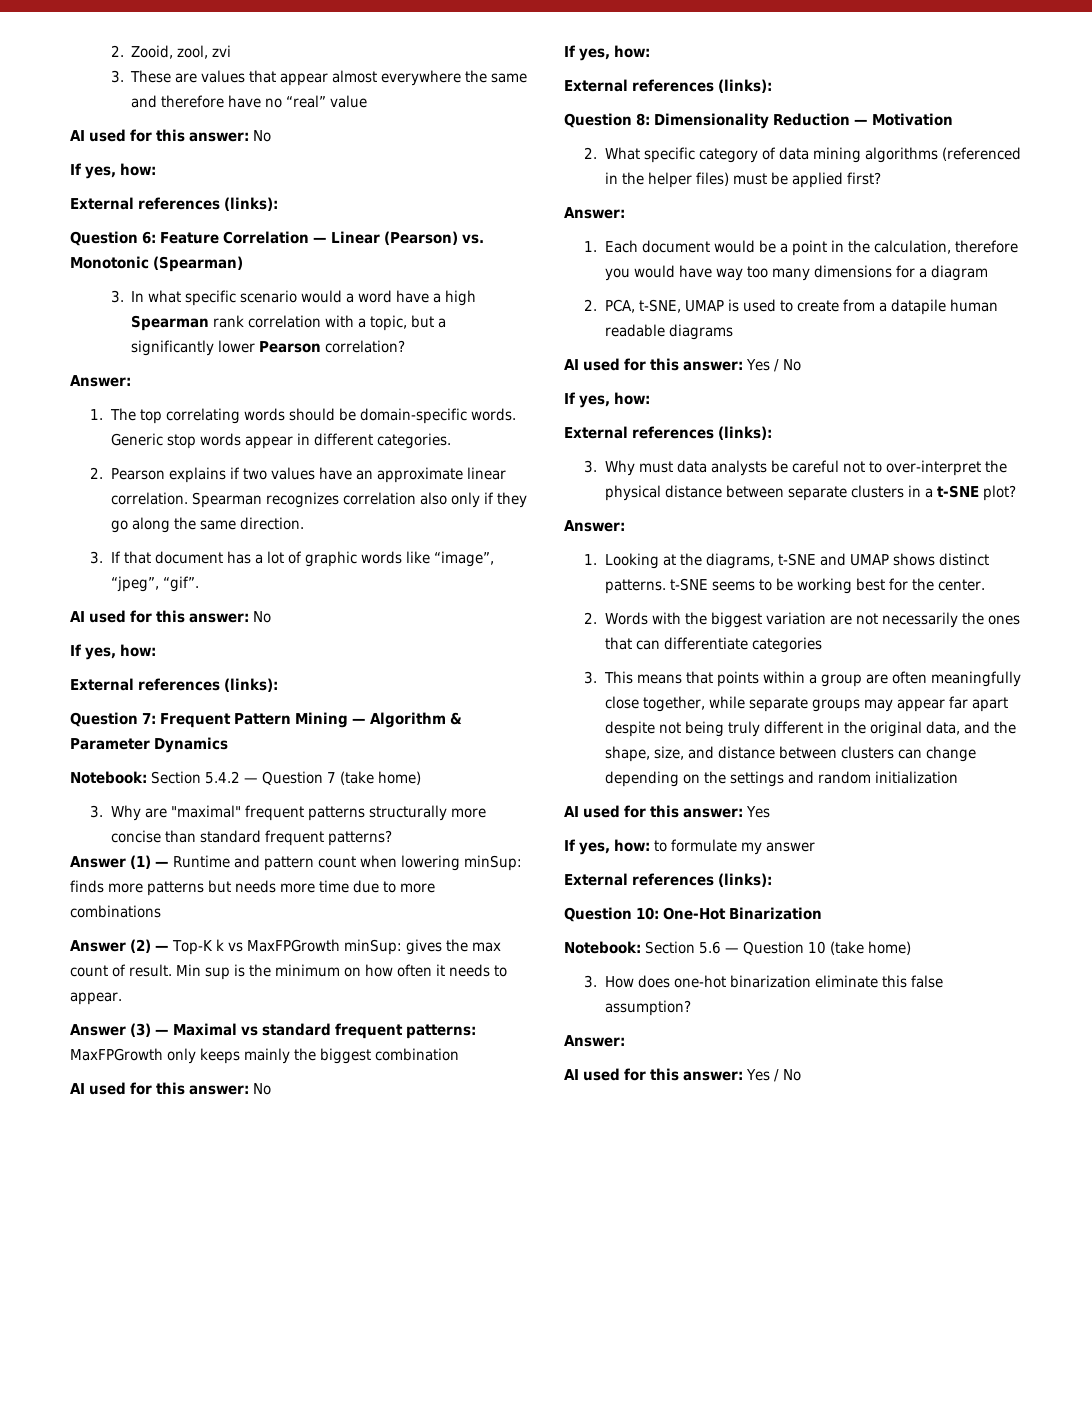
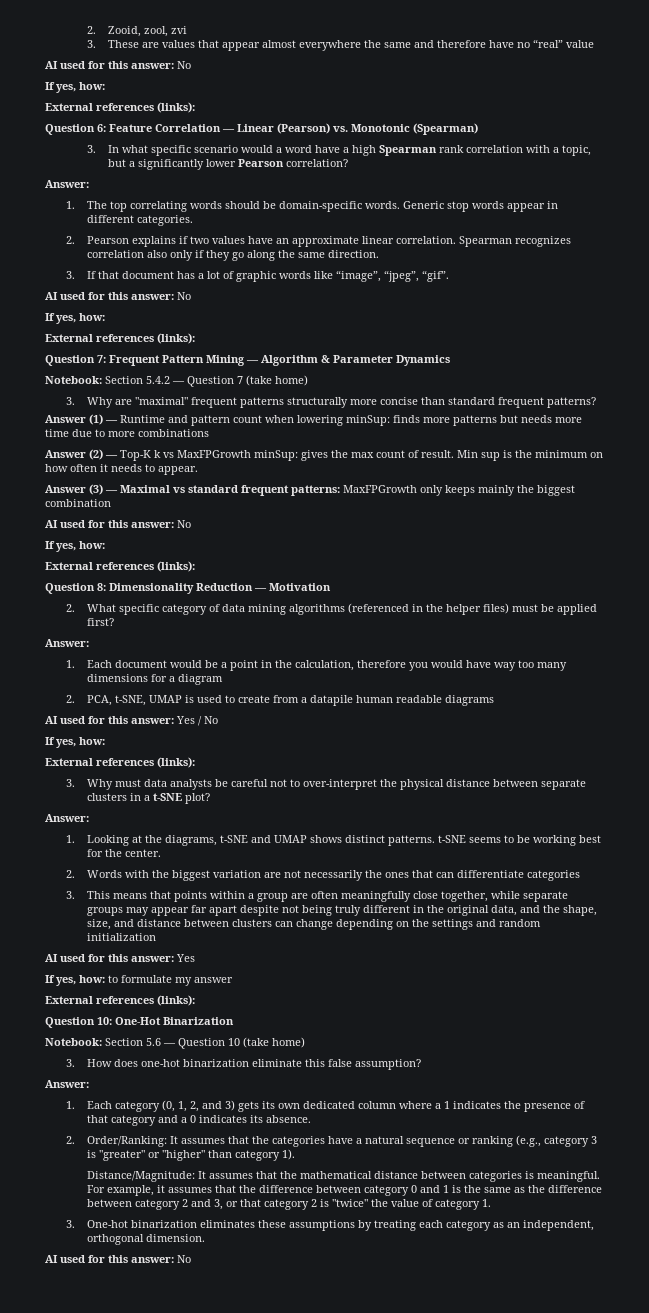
  3. How does one-hot binarization eliminate this false assumption?
  Answer:
- AI used for this answer: Yes / No
+ 1. Each category (0, 1, 2, and 3) gets its own dedicated column where a 1 indicates the presence of that category and a 0 indicates its absence.
+ 2. Order/Ranking: It assumes that the categories have a natural sequence or ranking (e.g., category 3 is "greater" or "higher" than category 1).
+ Distance/Magnitude: It assumes that the mathematical distance between categories is meaningful. For example, it assumes that the difference between category 0 and 1 is the same as the difference between category 2 and 3, or that category 2 is "twice" the value of category 1.
+ 3. One-hot binarization eliminates these assumptions by treating each category as an independent, orthogonal dimension.
+ AI used for this answer: No

